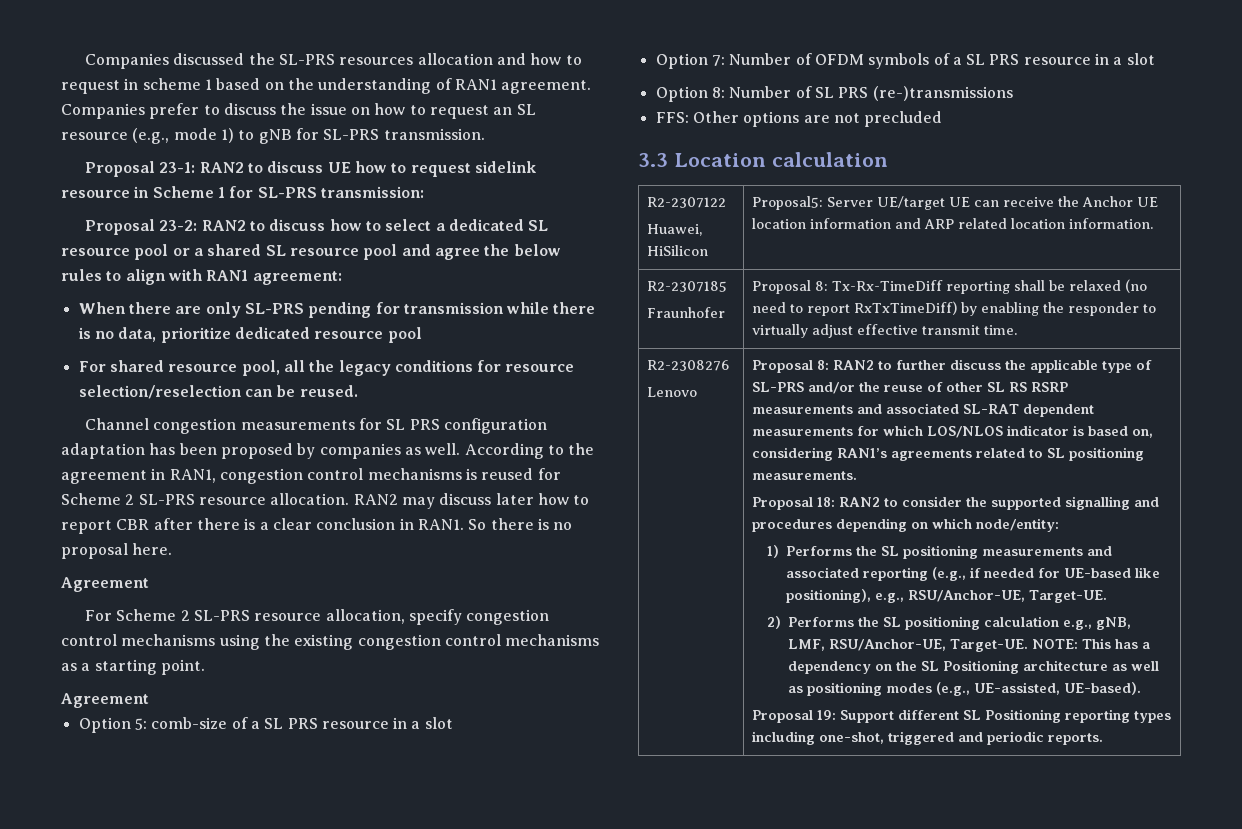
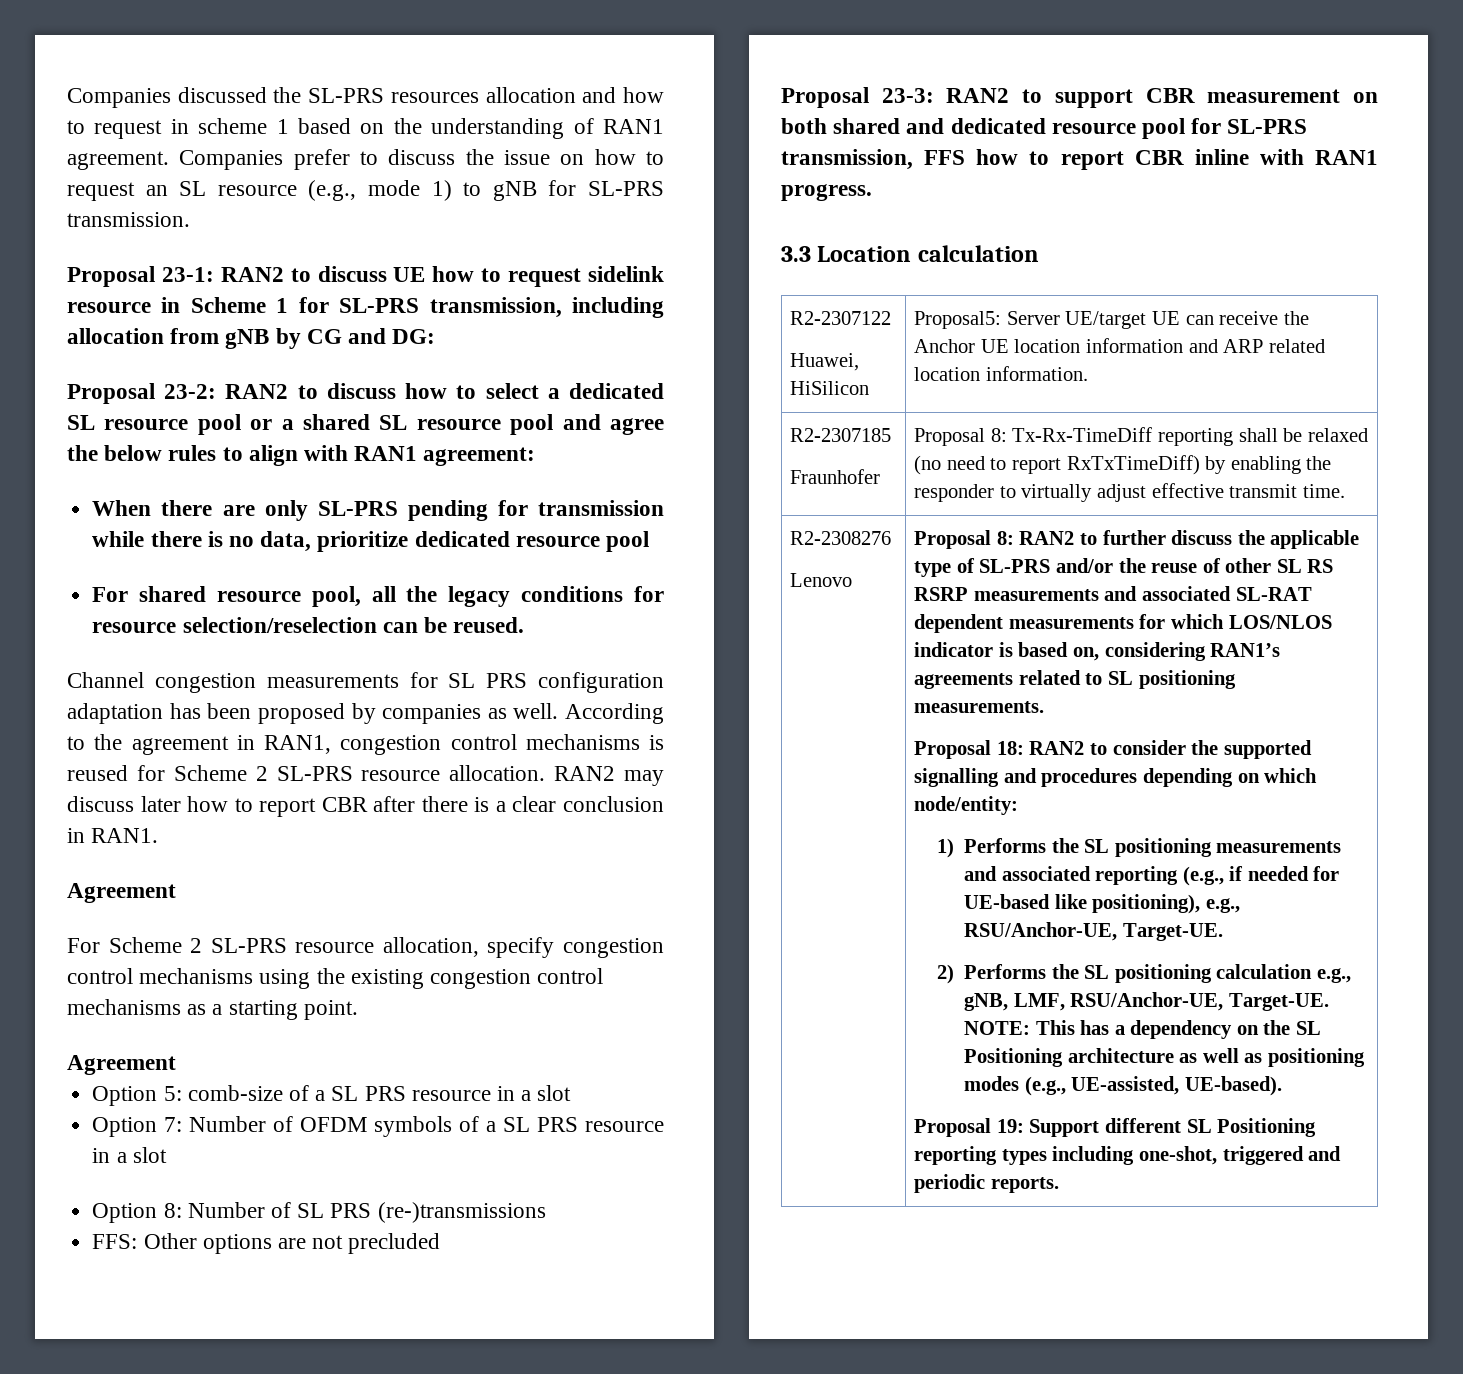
- Proposal 23-1: RAN2 to discuss UE how to request sidelink resource in Scheme 1 for SL-PRS transmission:
+ Proposal 23-1: RAN2 to discuss UE how to request sidelink resource in Scheme 1 for SL-PRS transmission, including allocation from gNB by CG and DG:
- So there is no proposal here.
+ Proposal 23-3: RAN2 to support CBR measurement on both shared and dedicated resource pool for SL-PRS transmission, FFS how to report CBR inline with RAN1 progress.

